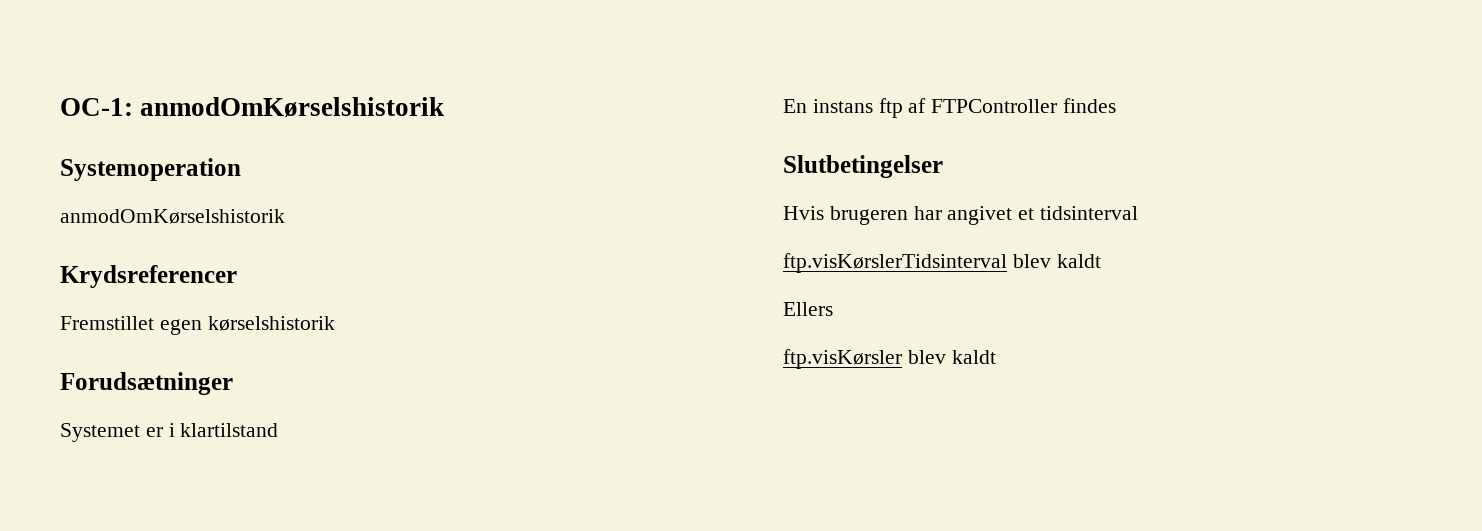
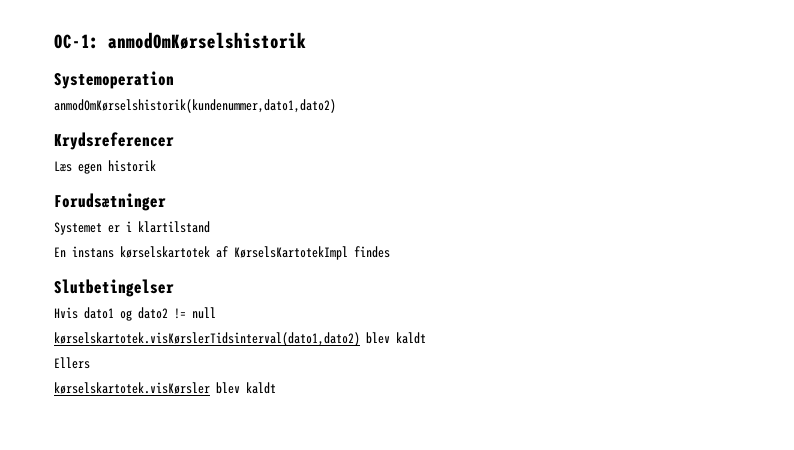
  Systemoperation
- anmodOmKørselshistorik
+ anmodOmKørselshistorik(kundenummer,dato1,dato2)
- Fremstillet egen kørselshistorik
+ Læs egen historik
- En instans ftp af FTPController findes
+ En instans kørselskartotek af KørselsKartotekImpl findes
- Hvis brugeren har angivet et tidsinterval
- ftp.visKørslerTidsinterval blev kaldt
+ Hvis dato1 og dato2 != null
+ kørselskartotek.visKørslerTidsinterval(dato1,dato2) blev kaldt
- ftp.visKørsler blev kaldt
+ kørselskartotek.visKørsler blev kaldt

